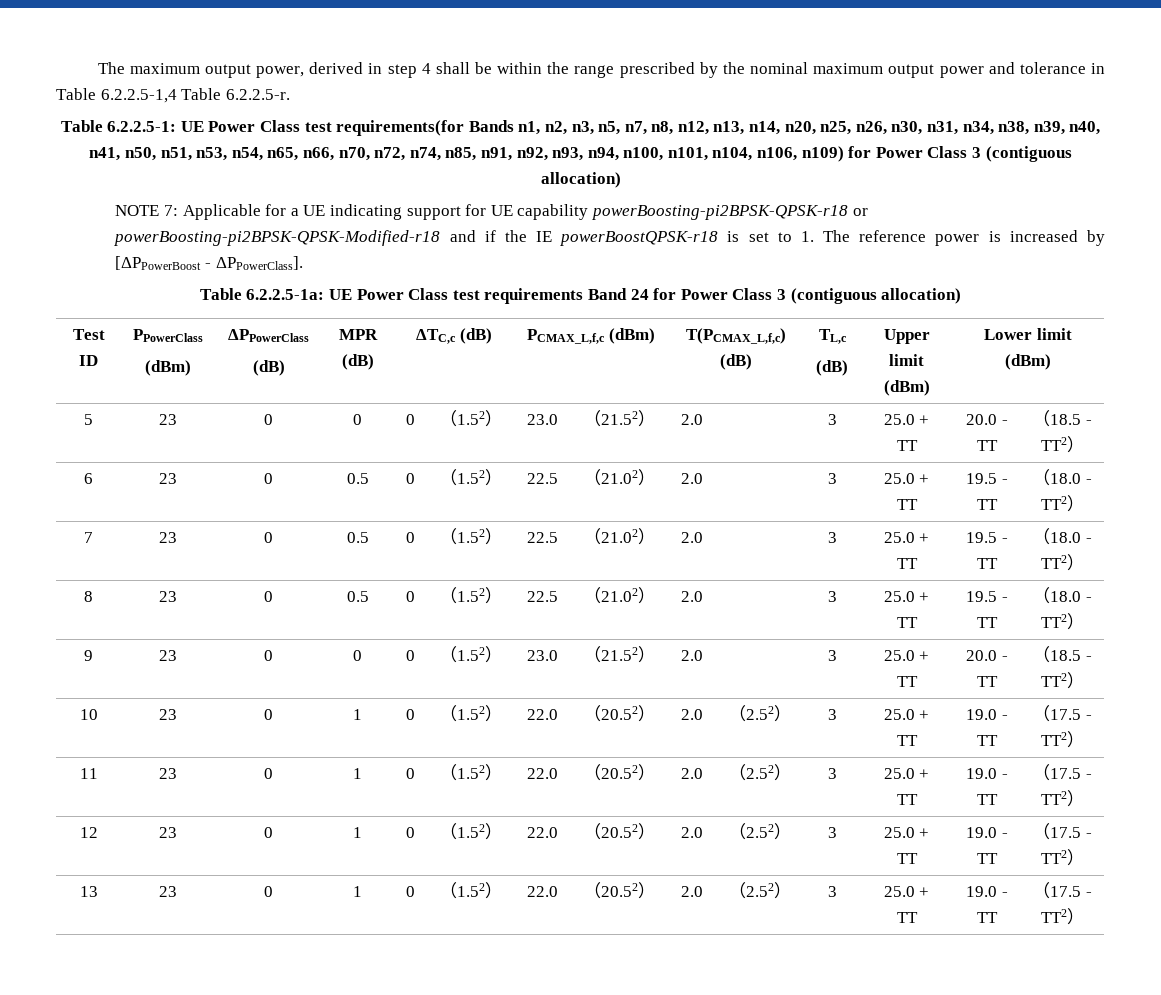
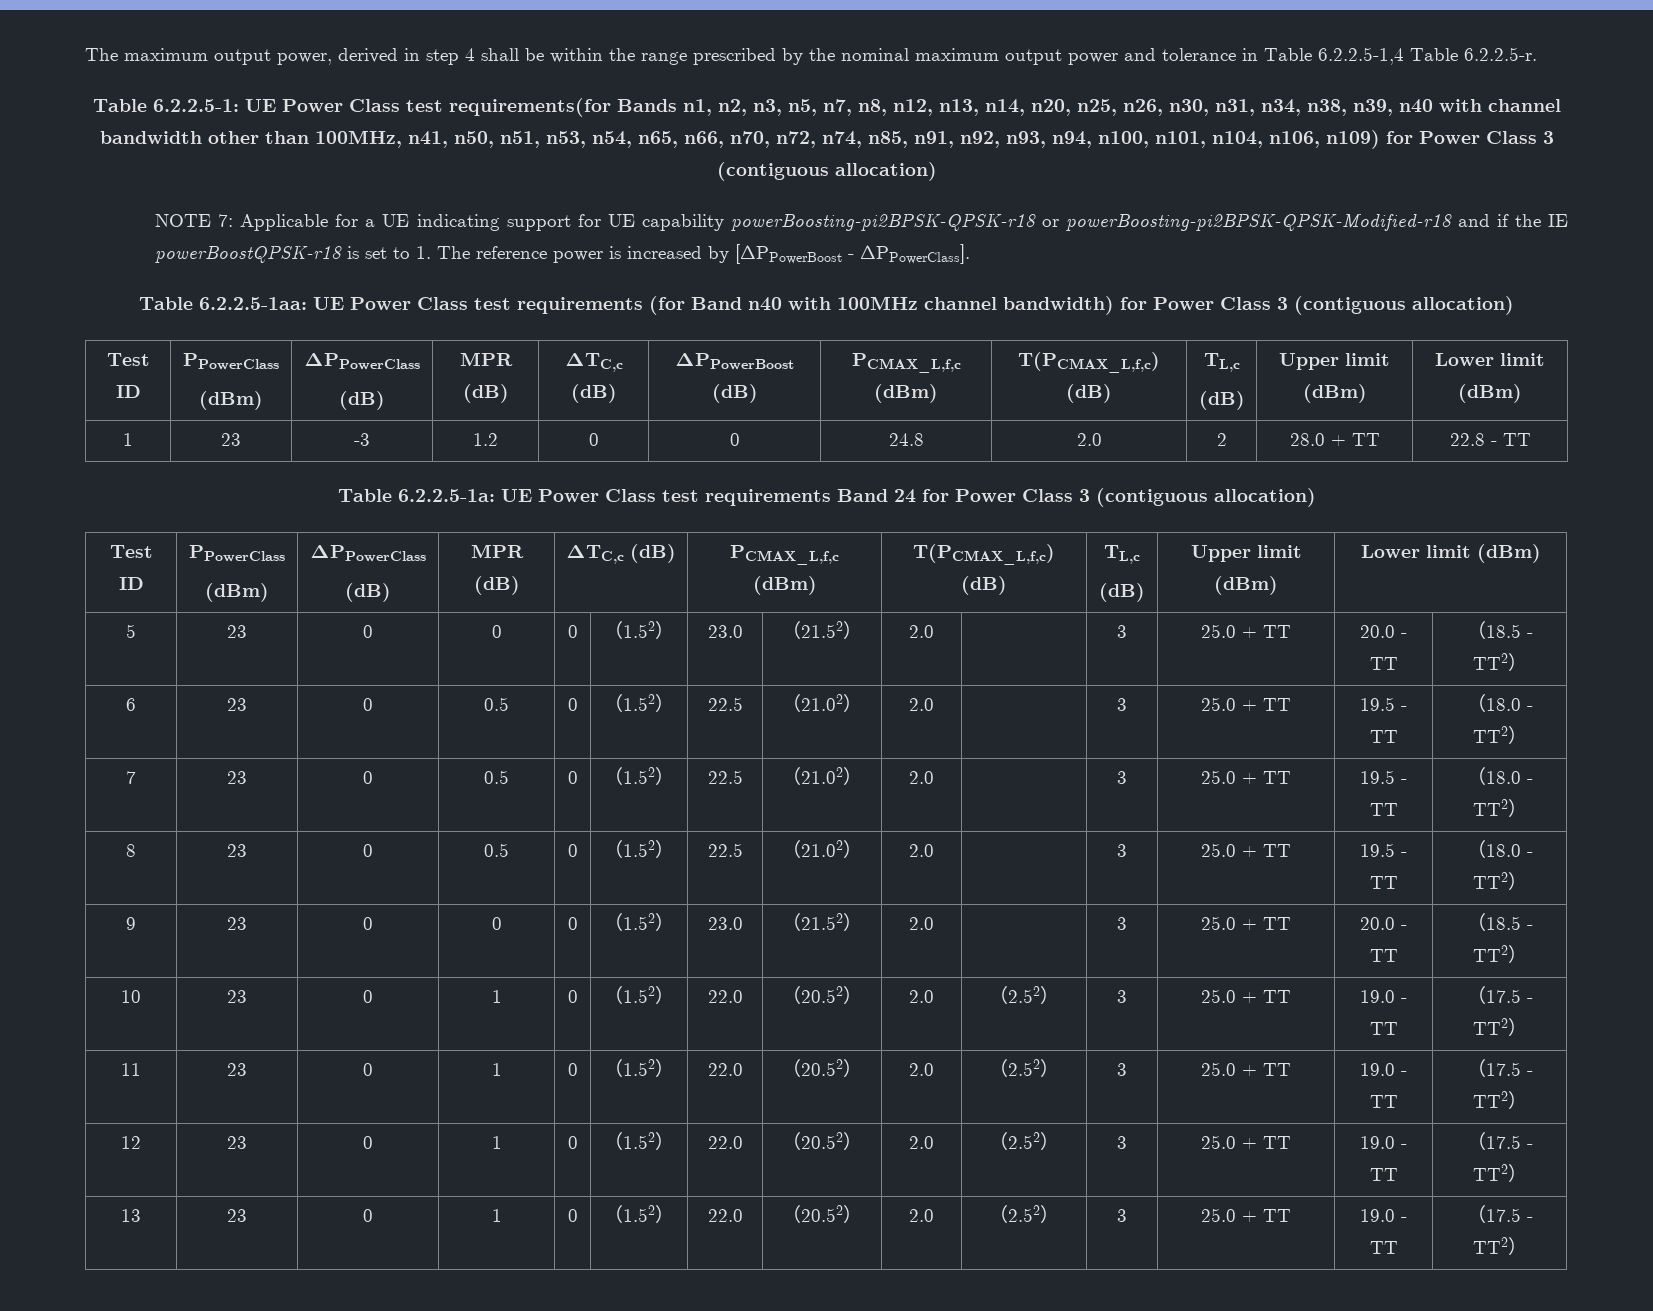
- Table 6.2.2.5-1: UE Power Class test requirements(for Bands n1, n2, n3, n5, n7, n8, n12, n13, n14, n20, n25, n26, n30, n31, n34, n38, n39, n40, n41, n50, n51, n53, n54, n65, n66, n70, n72, n74, n85, n91, n92, n93, n94, n100, n101, n104, n106, n109) for Power Class 3 (contiguous allocation)
+ Table 6.2.2.5-1: UE Power Class test requirements(for Bands n1, n2, n3, n5, n7, n8, n12, n13, n14, n20, n25, n26, n30, n31, n34, n38, n39, n40 with channel bandwidth other than 100MHz, n41, n50, n51, n53, n54, n65, n66, n70, n72, n74, n85, n91, n92, n93, n94, n100, n101, n104, n106, n109) for Power Class 3 (contiguous allocation)
+ Table 6.2.2.5-1aa: UE Power Class test requirements (for Band n40 with 100MHz channel bandwidth) for Power Class 3 (contiguous allocation)
+ Test ID | PPowerClass
+ (dBm) | ΔPPowerClass
+ (dB) | MPR (dB) | ΔTC,c (dB) | ΔPPowerBoost (dB) | PCMAX_L,f,c (dBm) | T(PCMAX_L,f,c) (dB) | TL,c
+ (dB) | Upper limit (dBm) | Lower limit (dBm)
+ 1 | 23 | -3 | 1.2 | 0 | 0 | 24.8 | 2.0 | 2 | 28.0 + TT | 22.8 - TT

